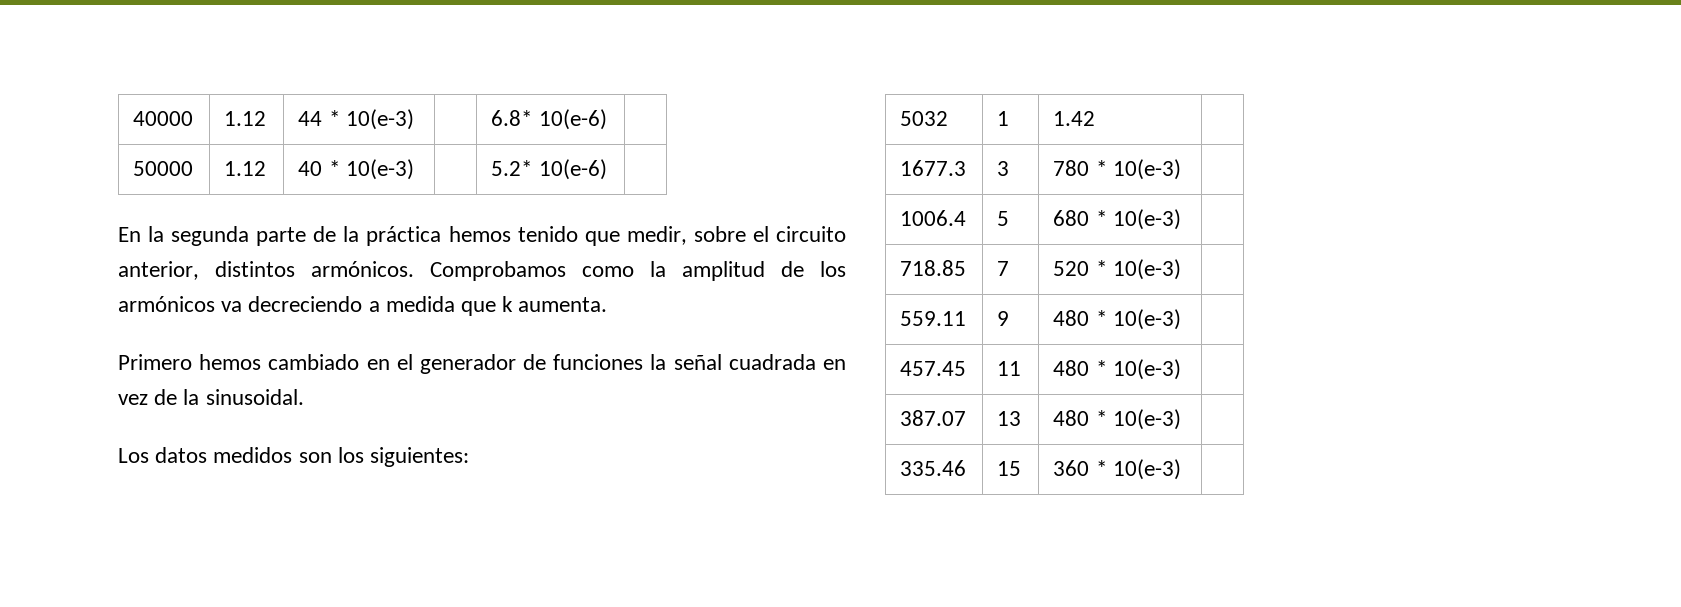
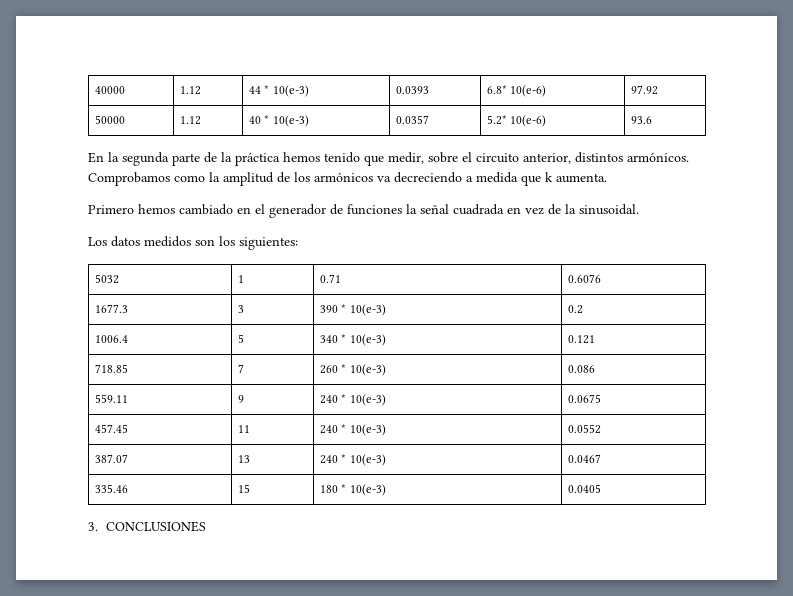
- 40000 | 1.12 | 44 * 10(e-3) | | 6.8* 10(e-6) |
+ 40000 | 1.12 | 44 * 10(e-3) | 0.0393 | 6.8* 10(e-6) | 97.92
- 50000 | 1.12 | 40 * 10(e-3) | | 5.2* 10(e-6) |
+ 50000 | 1.12 | 40 * 10(e-3) | 0.0357 | 5.2* 10(e-6) | 93.6
- 5032 | 1 | 1.42 |
+ 5032 | 1 | 0.71 | 0.6076
- 1677.3 | 3 | 780 * 10(e-3) |
+ 1677.3 | 3 | 390 * 10(e-3) | 0.2
- 1006.4 | 5 | 680 * 10(e-3) |
+ 1006.4 | 5 | 340 * 10(e-3) | 0.121
- 718.85 | 7 | 520 * 10(e-3) |
+ 718.85 | 7 | 260 * 10(e-3) | 0.086
- 559.11 | 9 | 480 * 10(e-3) |
+ 559.11 | 9 | 240 * 10(e-3) | 0.0675
- 457.45 | 11 | 480 * 10(e-3) |
+ 457.45 | 11 | 240 * 10(e-3) | 0.0552
- 387.07 | 13 | 480 * 10(e-3) |
+ 387.07 | 13 | 240 * 10(e-3) | 0.0467
- 335.46 | 15 | 360 * 10(e-3) |
+ 335.46 | 15 | 180 * 10(e-3) | 0.0405
+ 3. CONCLUSIONES

